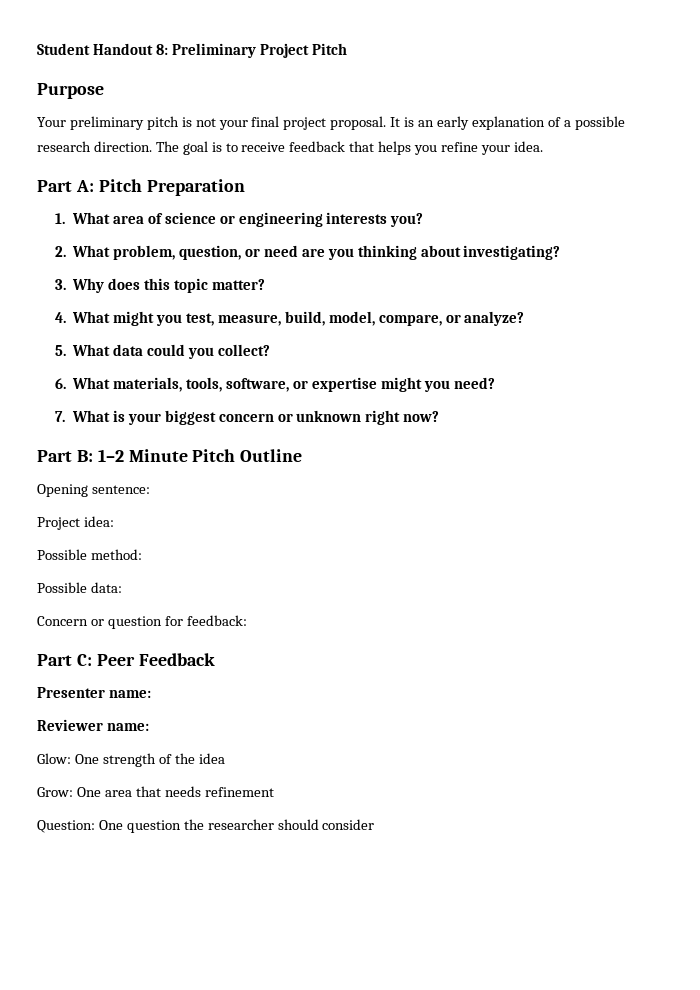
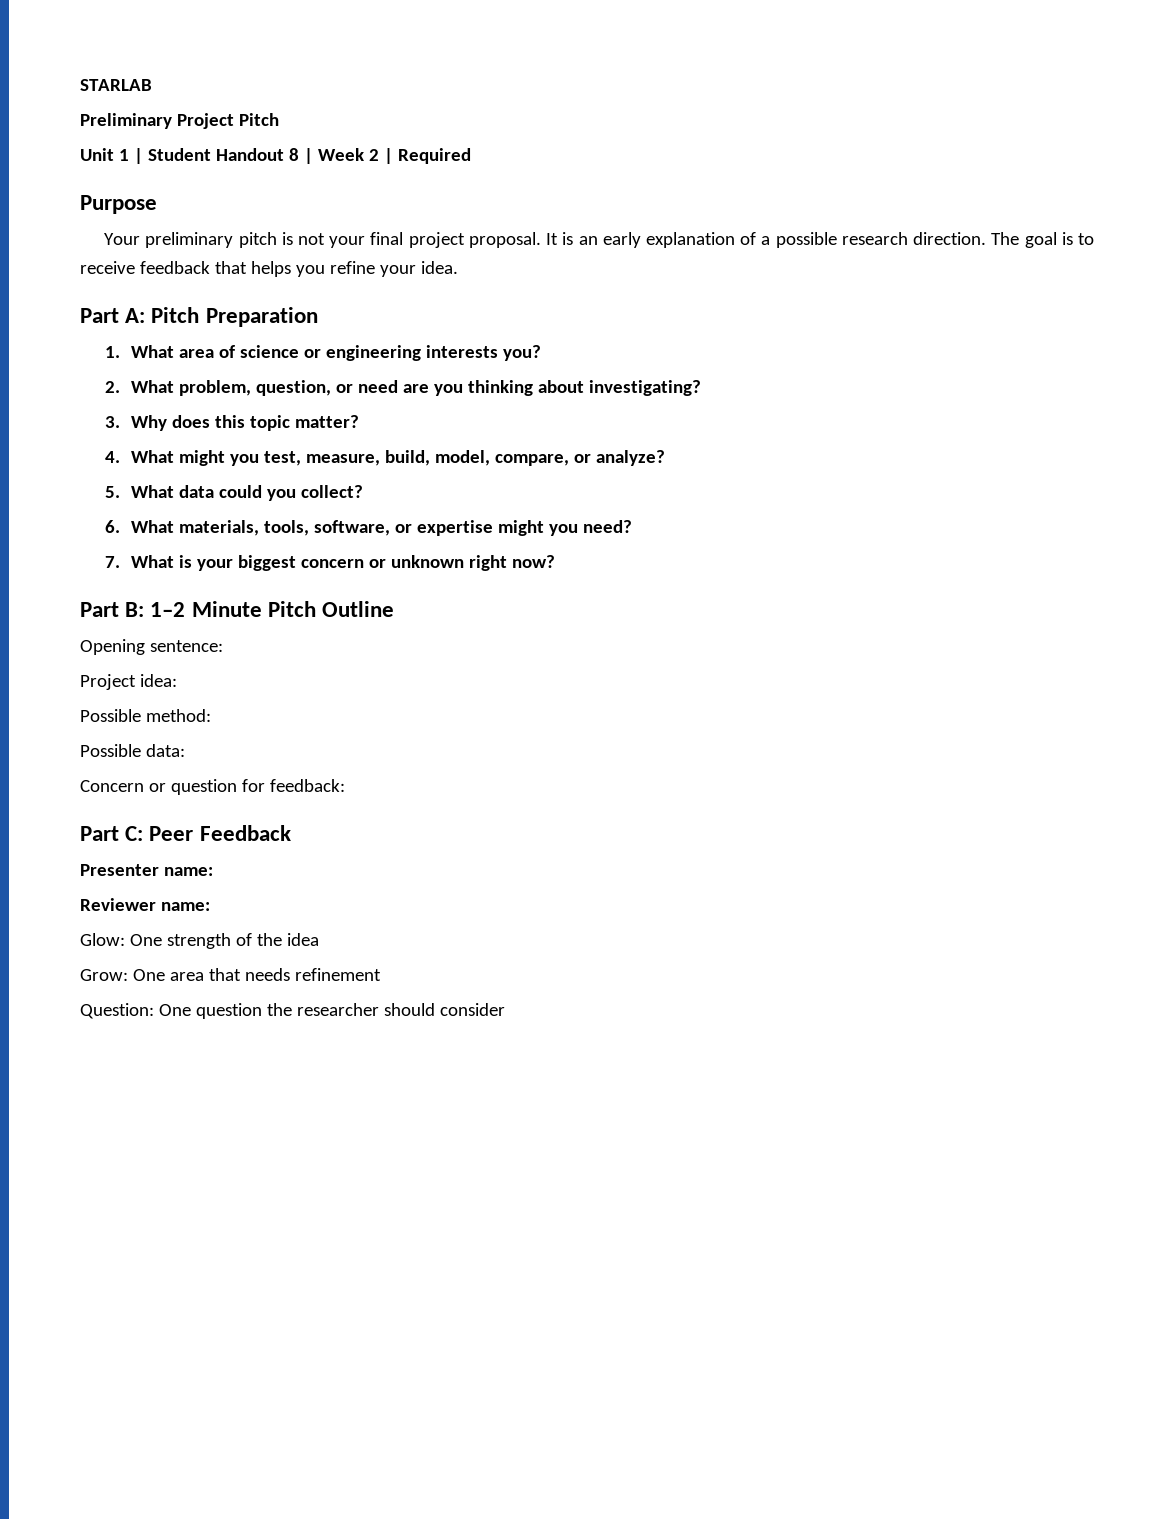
- Student Handout 8: Preliminary Project Pitch
+ STARLAB
+ Preliminary Project Pitch
+ Unit 1 | Student Handout 8 | Week 2 | Required

